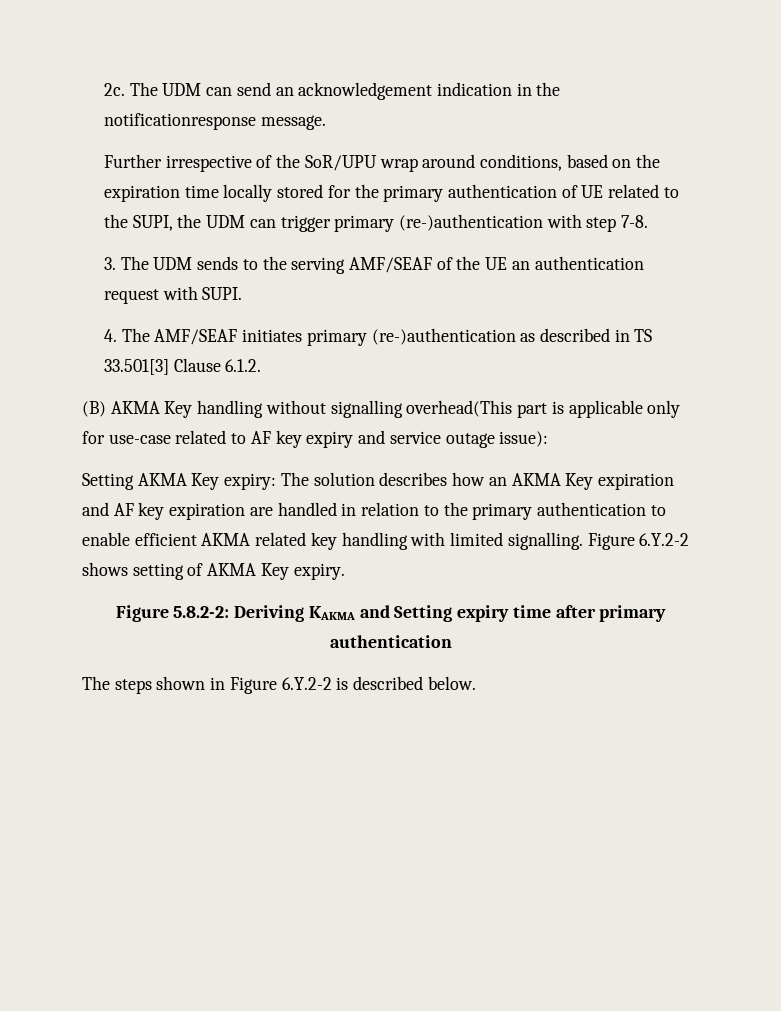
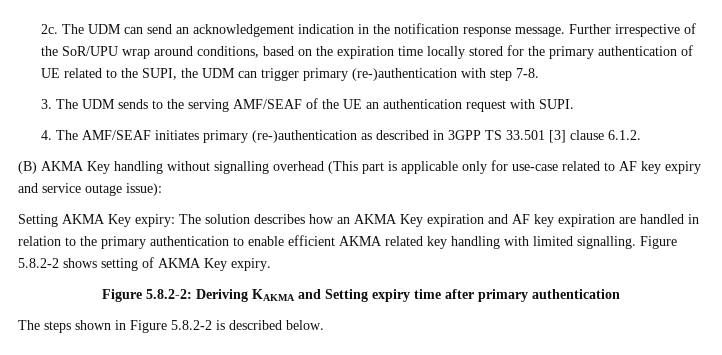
- The UDM can send an acknowledgement indication in the notificationresponse message.
- Further irrespective of the SoR/UPU wrap around conditions, based on the expiration time locally stored for the primary authentication of UE related to the SUPI, the UDM can trigger primary (re-)authentication with step 7-8.
+ The UDM can send an acknowledgement indication in the notification response message. Further irrespective of the SoR/UPU wrap around conditions, based on the expiration time locally stored for the primary authentication of UE related to the SUPI, the UDM can trigger primary (re-)authentication with step 7-8.
- 4. The AMF/SEAF initiates primary (re-)authentication as described in TS 33.501[3] Clause 6.1.2.
+ 4. The AMF/SEAF initiates primary (re-)authentication as described in 3GPP TS 33.501 [3] clause 6.1.2.
- (B) AKMA Key handling without signalling overhead(This part is applicable only for use-case related to AF key expiry and service outage issue):
+ (B) AKMA Key handling without signalling overhead (This part is applicable only for use-case related to AF key expiry and service outage issue):
- Figure 6.Y.2-2 shows setting of AKMA Key expiry.
+ Figure 5.8.2-2 shows setting of AKMA Key expiry.
- The steps shown in Figure 6.Y.2-2 is described below.
+ The steps shown in Figure 5.8.2-2 is described below.

